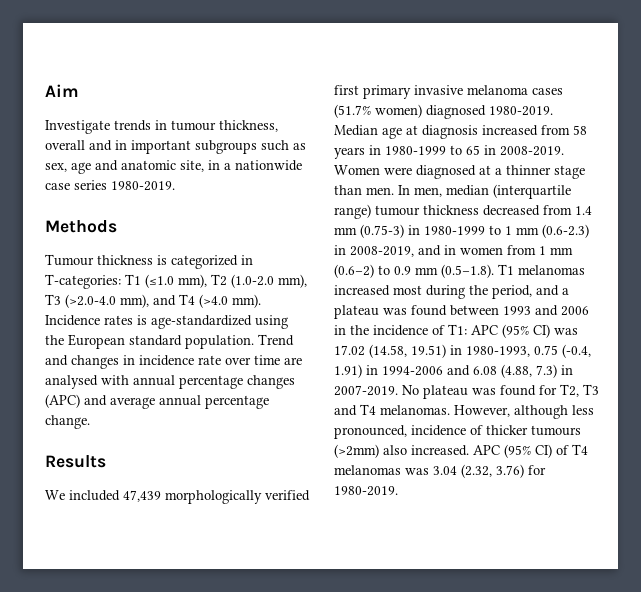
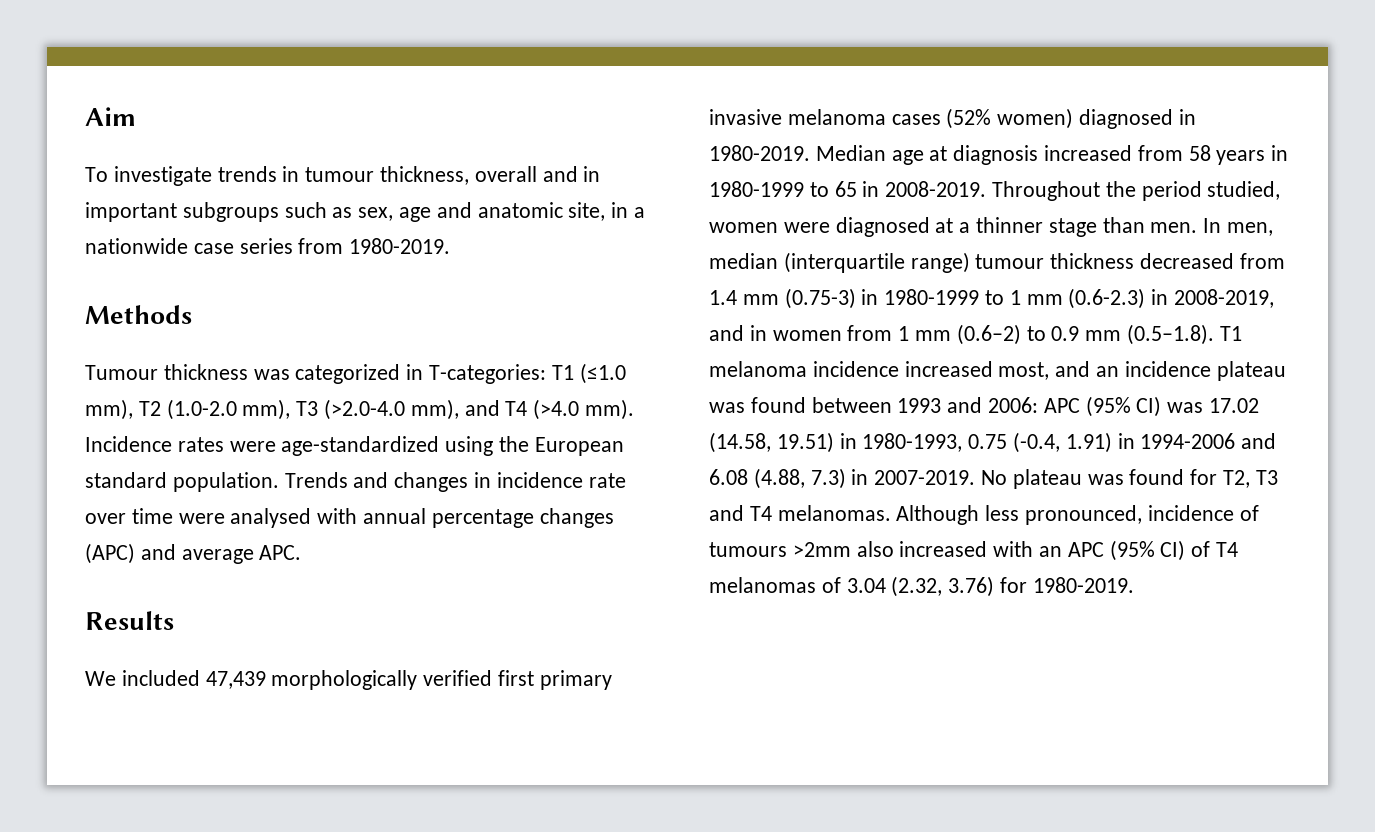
- Investigate trends in tumour thickness, overall and in important subgroups such as sex, age and anatomic site, in a nationwide case series 1980-2019.
+ To investigate trends in tumour thickness, overall and in important subgroups such as sex, age and anatomic site, in a nationwide case series from 1980-2019.
- Tumour thickness is categorized in T-categories: T1 (≤1.0 mm), T2 (1.0-2.0 mm), T3 (>2.0-4.0 mm), and T4 (>4.0 mm).
+ Tumour thickness was categorized in T-categories: T1 (≤1.0 mm), T2 (1.0-2.0 mm), T3 (>2.0-4.0 mm), and T4 (>4.0 mm).
- Incidence rates is age-standardized using the European standard population.
+ Incidence rates were age-standardized using the European standard population.
- Trend and changes in incidence rate over time are analysed with annual percentage changes (APC) and average annual percentage change.
+ Trends and changes in incidence rate over time were analysed with annual percentage changes (APC) and average APC.
- We included 47,439 morphologically verified first primary invasive melanoma cases (51.7% women) diagnosed 1980-2019.
+ We included 47,439 morphologically verified first primary invasive melanoma cases (52% women) diagnosed in 1980-2019.
- Women were diagnosed at a thinner stage than men.
+ Throughout the period studied, women were diagnosed at a thinner stage than men.
- In men, median (interquartile range) tumour thickness decreased from 1.4 mm (0.75-3) in 1980-1999 to 1 mm (0.6-2.3) in 2008-2019, and in women from 1 mm (0.6–2) to 0.9 mm (0.5–1.8). T1 melanomas increased most during the period, and a plateau was found between 1993 and 2006 in the incidence of T1: APC (95% CI) was 17.02 (14.58, 19.51) in 1980-1993, 0.75 (-0.4, 1.91) in 1994-2006 and 6.08 (4.88, 7.3) in 2007-2019.
+ In men, median (interquartile range) tumour thickness decreased from 1.4 mm (0.75-3) in 1980-1999 to 1 mm (0.6-2.3) in 2008-2019, and in women from 1 mm (0.6–2) to 0.9 mm (0.5–1.8). T1 melanoma incidence increased most, and an incidence plateau was found between 1993 and 2006: APC (95% CI) was 17.02 (14.58, 19.51) in 1980-1993, 0.75 (-0.4, 1.91) in 1994-2006 and 6.08 (4.88, 7.3) in 2007-2019.
- However, although less pronounced, incidence of thicker tumours (>2mm) also increased. APC (95% CI) of T4 melanomas was 3.04 (2.32, 3.76) for 1980-2019.
+ Although less pronounced, incidence of tumours >2mm also increased with an APC (95% CI) of T4 melanomas of 3.04 (2.32, 3.76) for 1980-2019.

